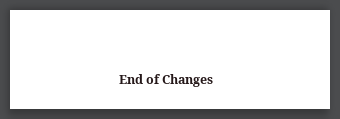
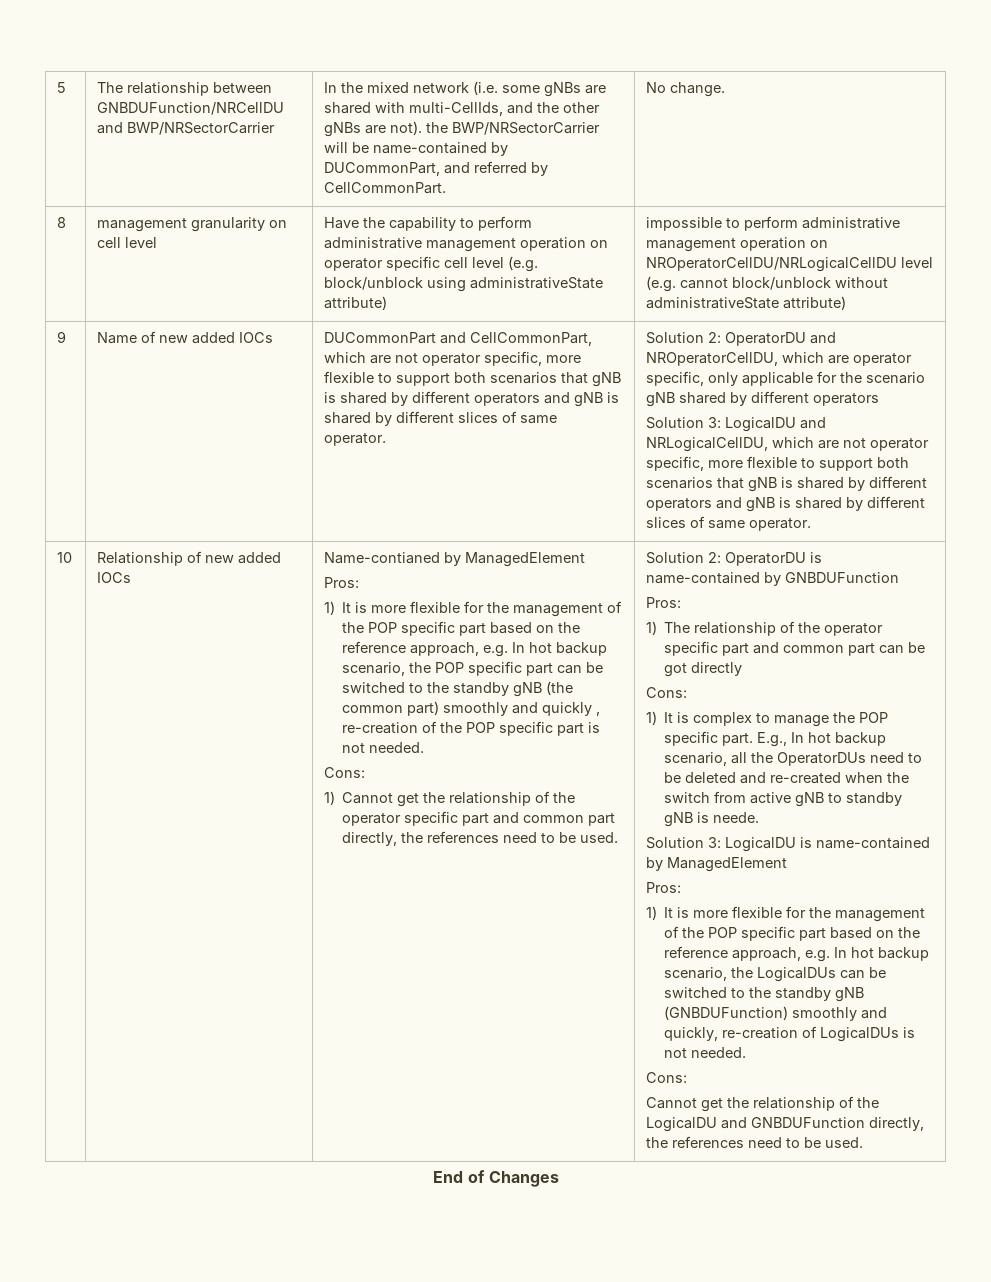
+ 5 | The relationship between GNBDUFunction/NRCellDU and BWP/NRSectorCarrier | In the mixed network (i.e. some gNBs are shared with multi-CellIds, and the other gNBs are not). the BWP/NRSectorCarrier will be name-contained by DUCommonPart, and referred by CellCommonPart. | No change.
+ 8 | management granularity on cell level | Have the capability to perform administrative management operation on operator specific cell level (e.g. block/unblock using administrativeState attribute) | impossible to perform administrative management operation on NROperatorCellDU/NRLogicalCellDU level (e.g. cannot block/unblock without administrativeState attribute)
+ 9 | Name of new added IOCs | DUCommonPart and CellCommonPart, which are not operator specific, more flexible to support both scenarios that gNB is shared by different operators and gNB is shared by different slices of same operator. | Solution 2: OperatorDU and NROperatorCellDU, which are operator specific, only applicable for the scenario gNB shared by different operators
+ Solution 3: LogicalDU and NRLogicalCellDU, which are not operator specific, more flexible to support both scenarios that gNB is shared by different operators and gNB is shared by different slices of same operator.
+ 10 | Relationship of new added IOCs | Name-contianed by ManagedElement
+ Pros:
+ 1) It is more flexible for the management of the POP specific part based on the reference approach, e.g. In hot backup scenario, the POP specific part can be switched to the standby gNB (the common part) smoothly and quickly , re-creation of the POP specific part is not needed.
+ Cons:
+ 1) Cannot get the relationship of the operator specific part and common part directly, the references need to be used. | Solution 2: OperatorDU is name-contained by GNBDUFunction
+ Pros:
+ 1) The relationship of the operator specific part and common part can be got directly
+ Cons:
+ 1) It is complex to manage the POP specific part. E.g., In hot backup scenario, all the OperatorDUs need to be deleted and re-created when the switch from active gNB to standby gNB is neede.
+ Solution 3: LogicalDU is name-contained by ManagedElement
+ Pros:
+ 1) It is more flexible for the management of the POP specific part based on the reference approach, e.g. In hot backup scenario, the LogicalDUs can be switched to the standby gNB (GNBDUFunction) smoothly and quickly, re-creation of LogicalDUs is not needed.
+ Cons:
+ Cannot get the relationship of the LogicalDU and GNBDUFunction directly, the references need to be used.

